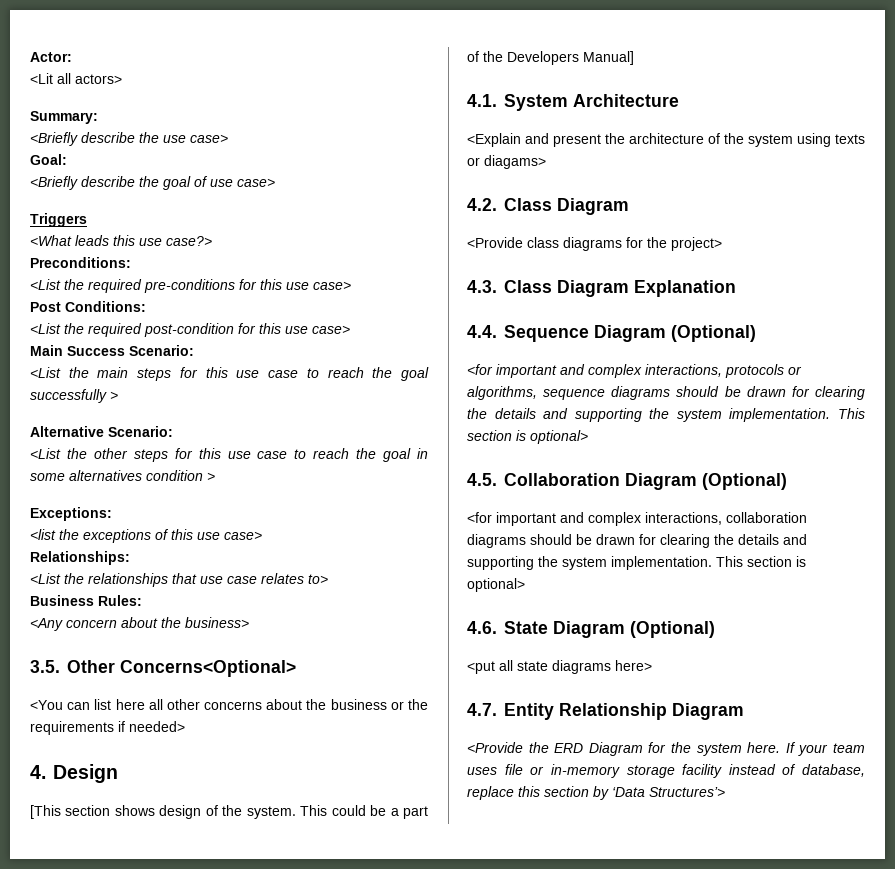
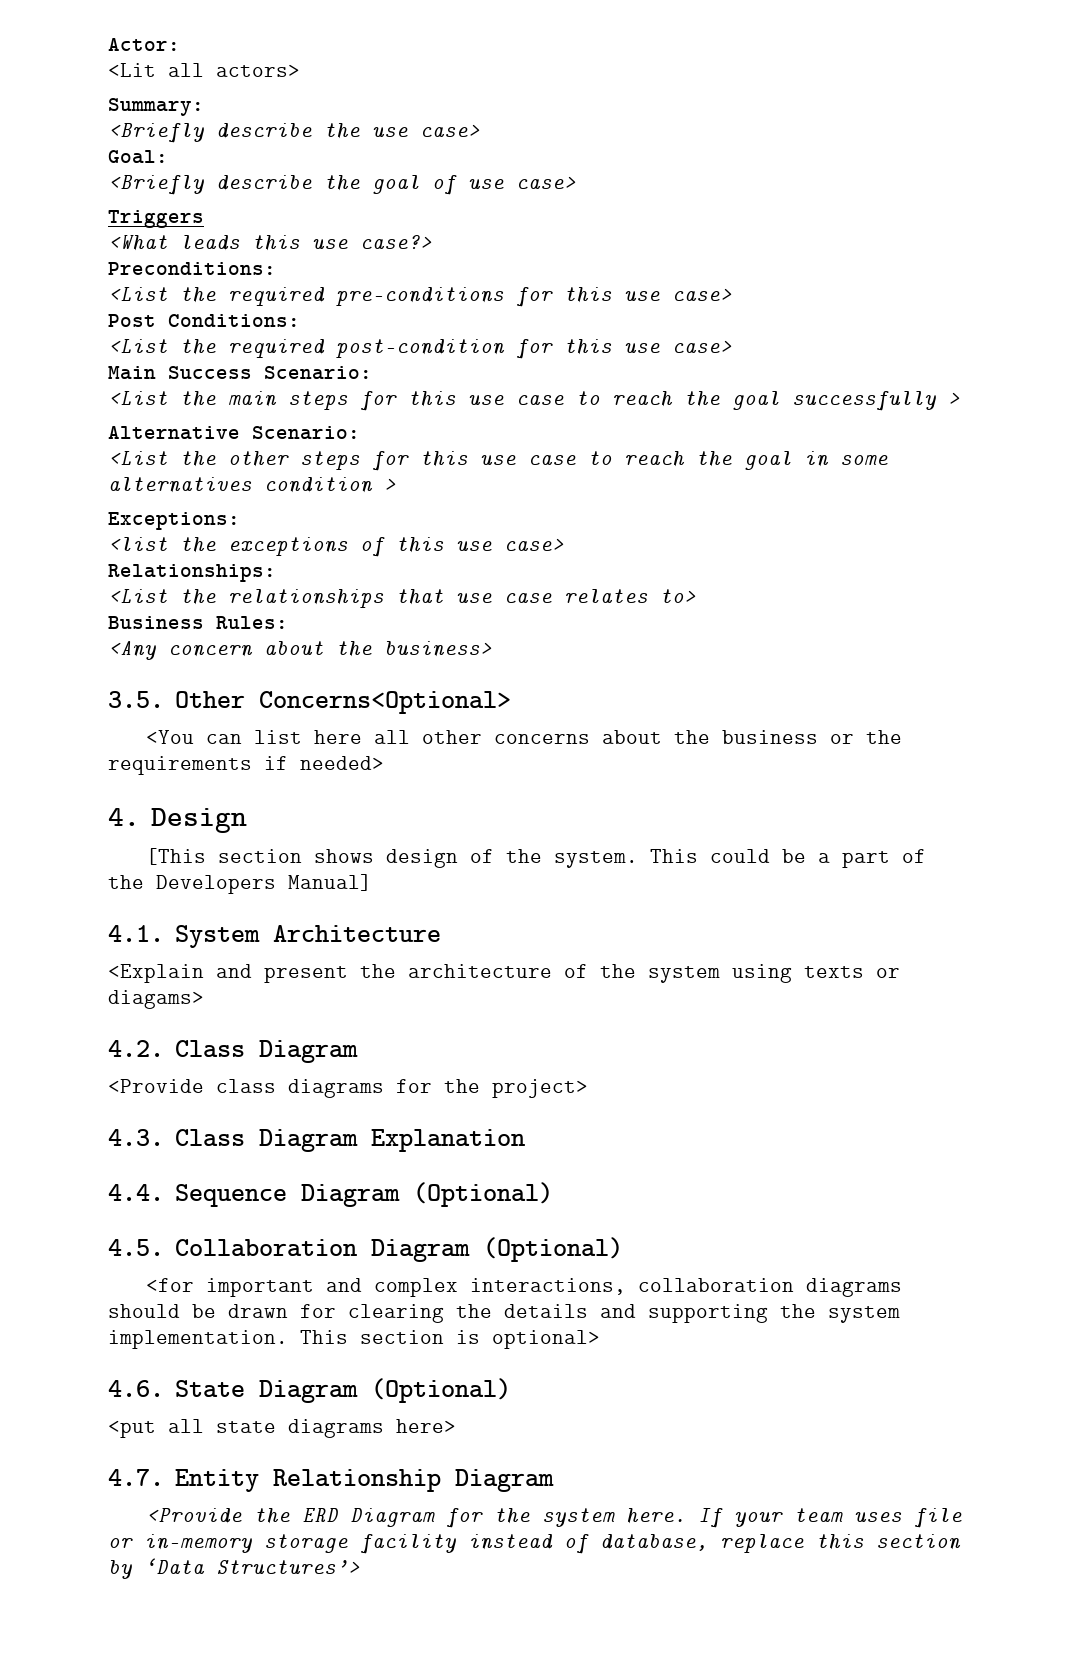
- <for important and complex interactions, protocols or algorithms, sequence diagrams should be drawn for clearing the details and supporting the system implementation. This section is optional>

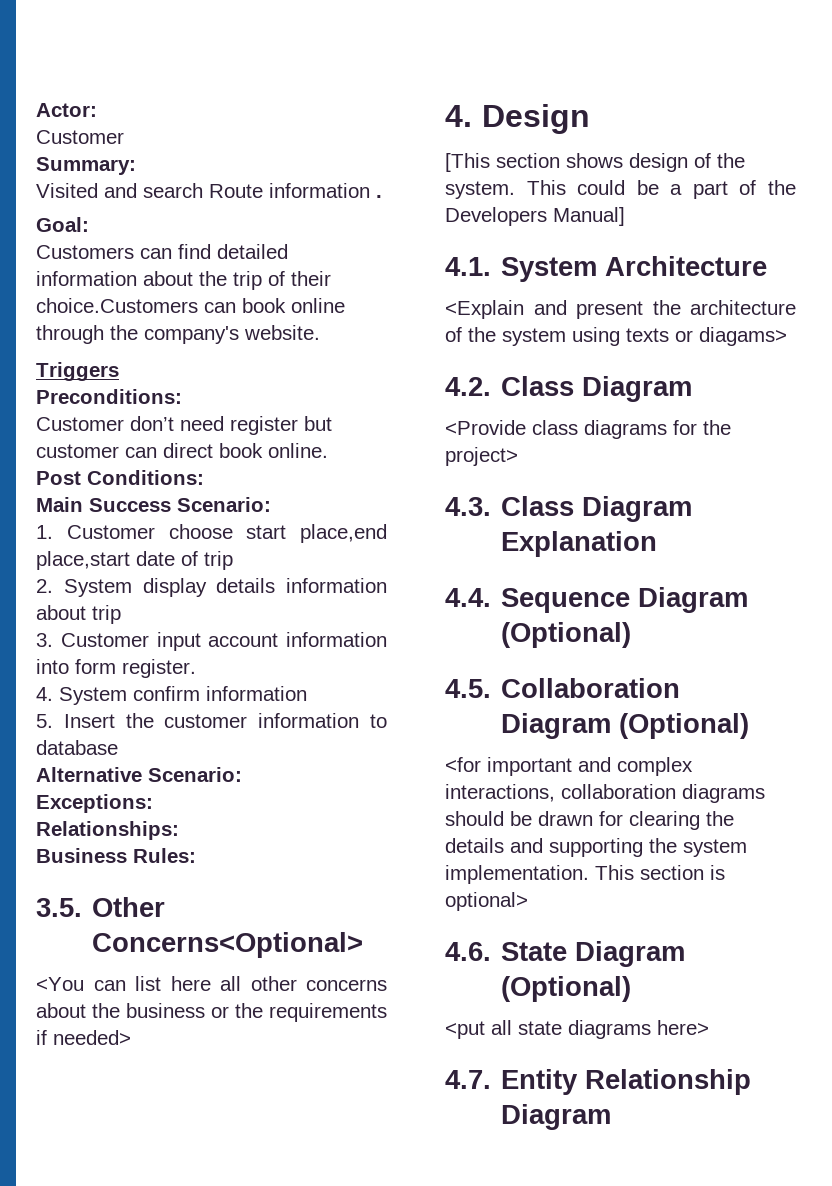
  Actor:
- <Lit all actors>
+ Customer
  Summary:
- <Briefly describe the use case>
+ Visited and search Route information .
  Goal:
- <Briefly describe the goal of use case>
+ Customers can find detailed information about the trip of their choice.Customers can book online through the company's website.
  Triggers
- <What leads this use case?>
  Preconditions:
- <List the required pre-conditions for this use case>
+ Customer don’t need register but customer can direct book online.
  Post Conditions:
- <List the required post-condition for this use case>
  Main Success Scenario:
- <List the main steps for this use case to reach the goal successfully >
+ 1. Customer choose start place,end place,start date of trip
+ 2. System display details information about trip
+ 3. Customer input account information into form register.
+ 4. System confirm information
+ 5. Insert the customer information to database
  Alternative Scenario:
- <List the other steps for this use case to reach the goal in some alternatives condition >
  Exceptions:
- <list the exceptions of this use case>
  Relationships:
- <List the relationships that use case relates to>
  Business Rules:
- <Any concern about the business>
- <Provide the ERD Diagram for the system here. If your team uses file or in-memory storage facility instead of database, replace this section by ‘Data Structures’>

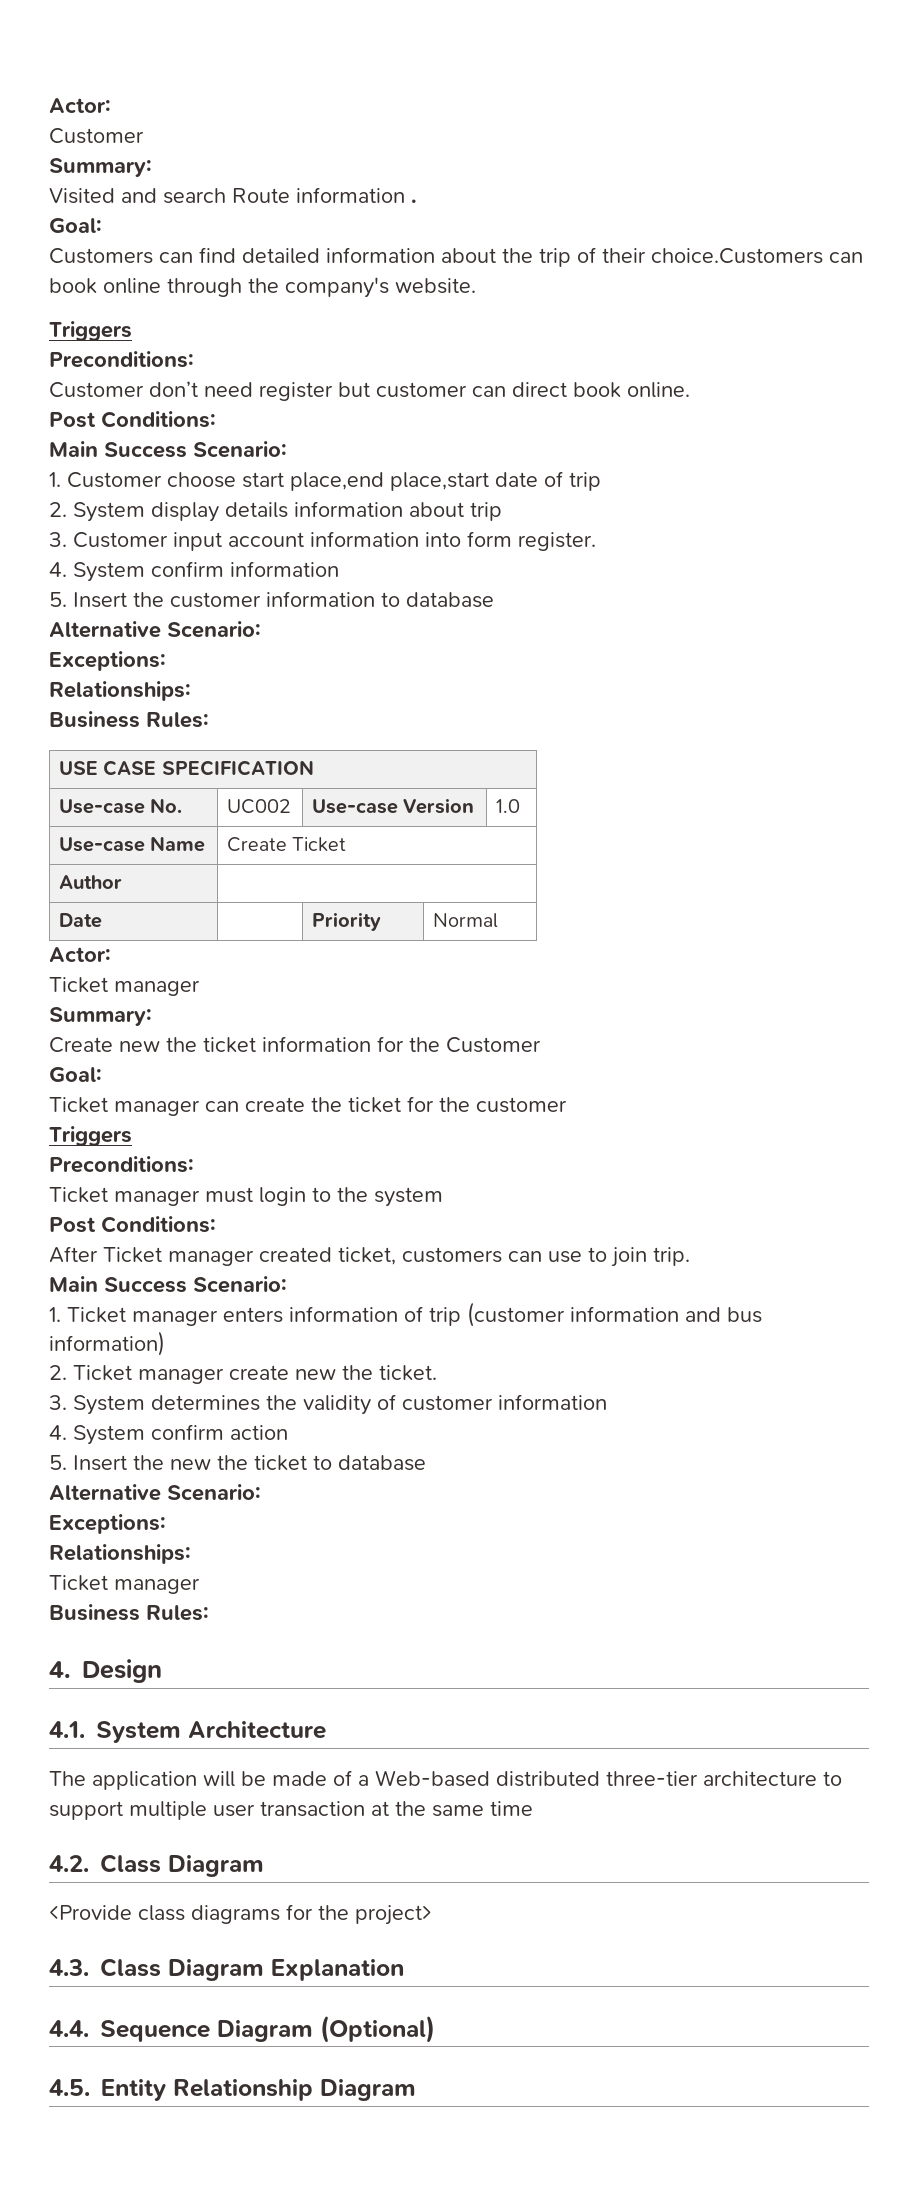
- 3.5. Other Concerns<Optional>
- <You can list here all other concerns about the business or the requirements if needed>
+ USE CASE SPECIFICATION
+ Use-case No. | UC002 | Use-case Version | 1.0
+ Use-case Name | Create Ticket
+ Author |
+ Date | | Priority | Normal
+ Actor:
+ Ticket manager
+ Summary:
+ Create new the ticket information for the Customer
+ Goal:
+ Ticket manager can create the ticket for the customer
+ Triggers
+ Preconditions:
+ Ticket manager must login to the system
+ Post Conditions:
+ After Ticket manager created ticket, customers can use to join trip.
+ Main Success Scenario:
+ 1. Ticket manager enters information of trip (customer information and bus information)
+ 2. Ticket manager create new the ticket.
+ 3. System determines the validity of customer information
+ 4. System confirm action
+ 5. Insert the new the ticket to database
+ Alternative Scenario:
+ Exceptions:
+ Relationships:
+ Ticket manager
+ Business Rules:
  4. Design
- [This section shows design of the system. This could be a part of the Developers Manual]
  4.1. System Architecture
- <Explain and present the architecture of the system using texts or diagams>
+ The application will be made of a Web-based distributed three-tier architecture to support multiple user transaction at the same time
- 4.5. Collaboration Diagram (Optional)
- <for important and complex interactions, collaboration diagrams should be drawn for clearing the details and supporting the system implementation. This section is optional>
- 4.6. State Diagram (Optional)
- <put all state diagrams here>
- 4.7. Entity Relationship Diagram
+ 4.5. Entity Relationship Diagram

